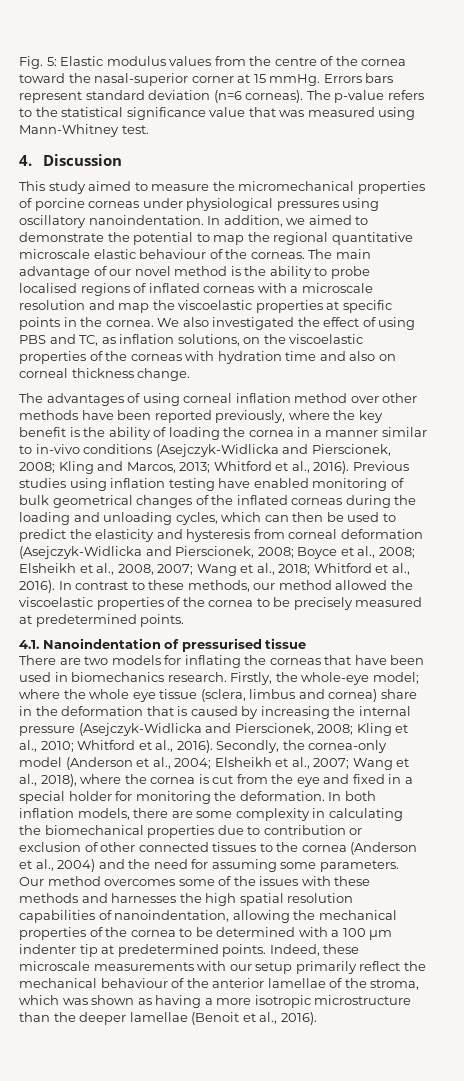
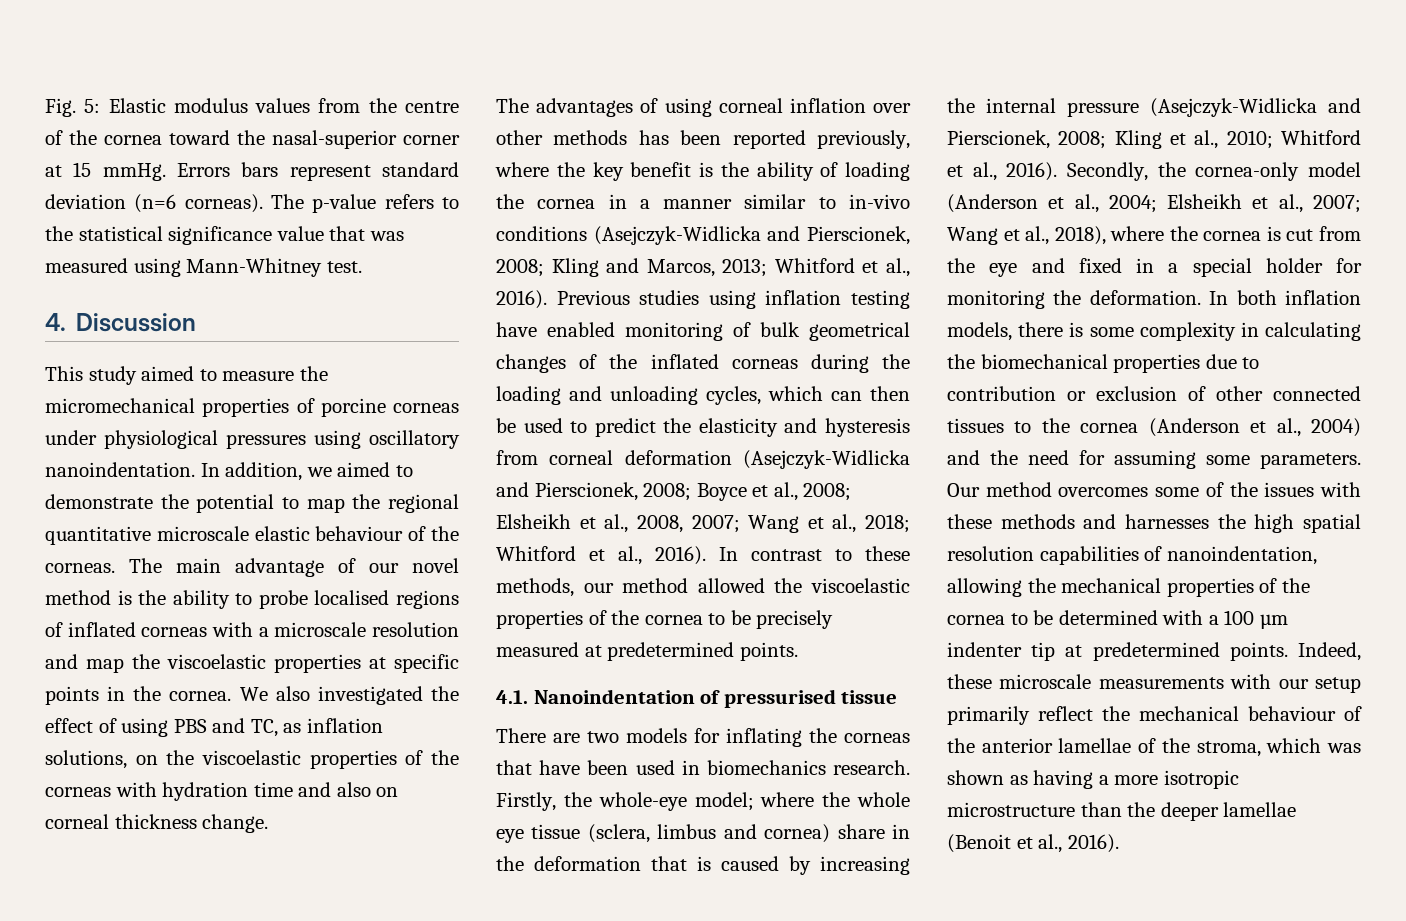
- The advantages of using corneal inflation method over other methods have been reported previously, where the key benefit is the ability of loading the cornea in a manner similar to in-vivo conditions (Asejczyk-Widlicka and Pierscionek, 2008; Kling and Marcos, 2013; Whitford et al., 2016).
+ The advantages of using corneal inflation over other methods has been reported previously, where the key benefit is the ability of loading the cornea in a manner similar to in-vivo conditions (Asejczyk-Widlicka and Pierscionek, 2008; Kling and Marcos, 2013; Whitford et al., 2016).
- In both inflation models, there are some complexity in calculating the biomechanical properties due to contribution or exclusion of other connected tissues to the cornea (Anderson et al., 2004) and the need for assuming some parameters.
+ In both inflation models, there is some complexity in calculating the biomechanical properties due to contribution or exclusion of other connected tissues to the cornea (Anderson et al., 2004) and the need for assuming some parameters.

